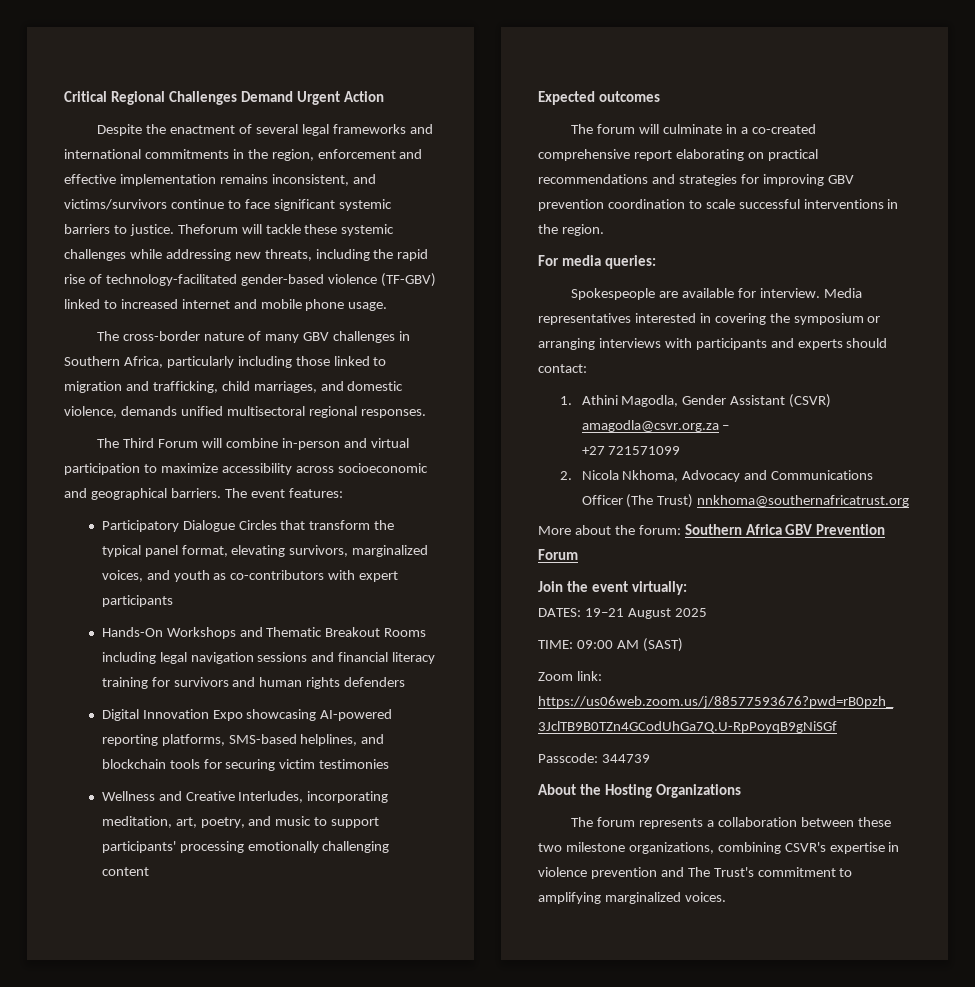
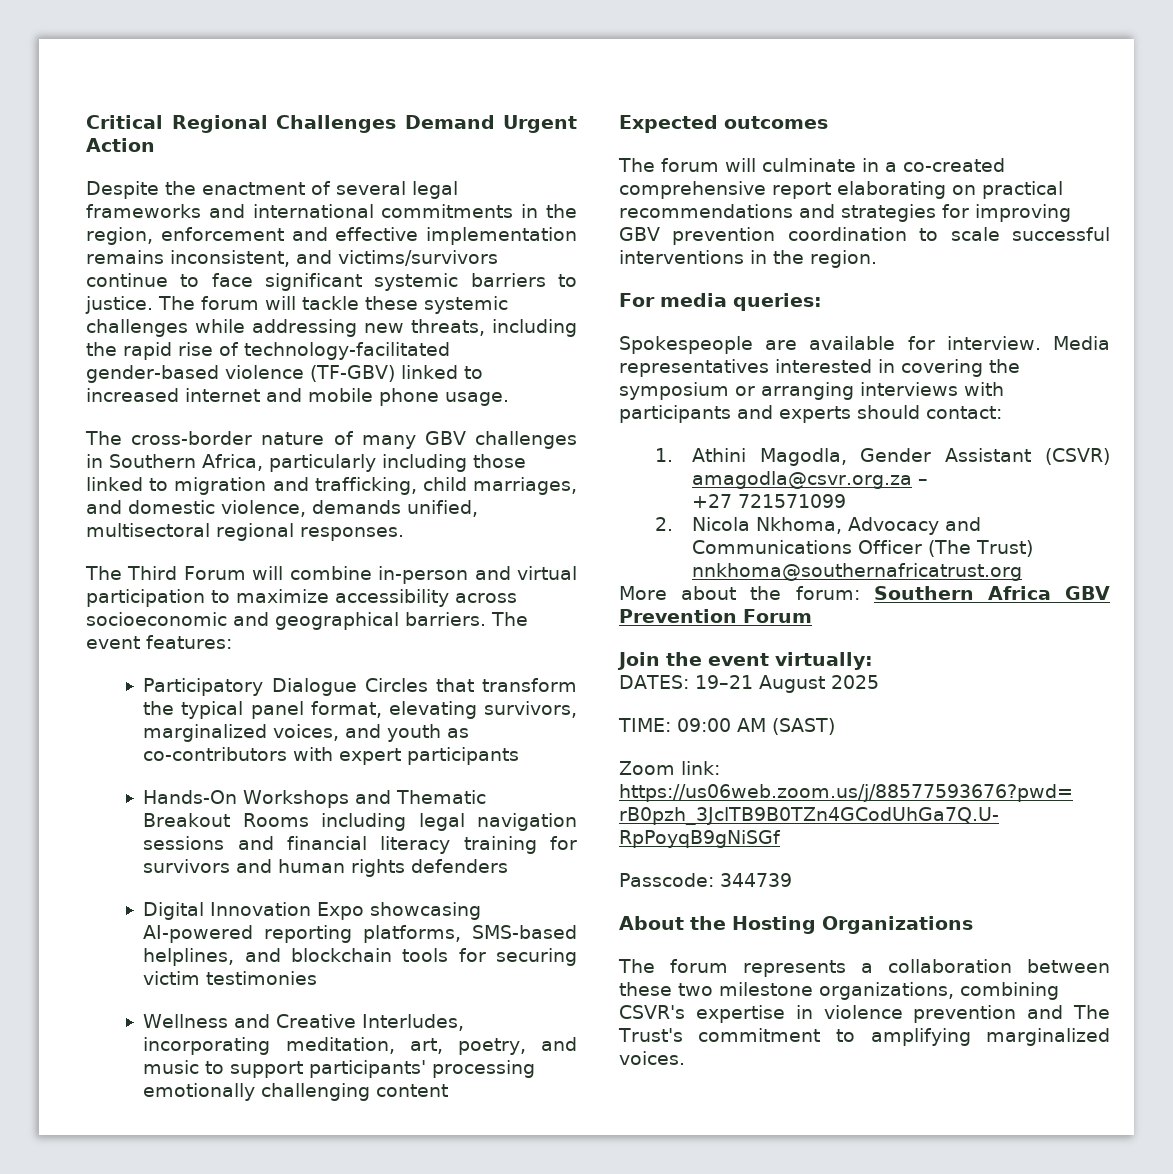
- Theforum will tackle these systemic challenges while addressing new threats, including the rapid rise of technology-facilitated gender-based violence (TF-GBV) linked to increased internet and mobile phone usage.
+ The forum will tackle these systemic challenges while addressing new threats, including the rapid rise of technology-facilitated gender-based violence (TF-GBV) linked to increased internet and mobile phone usage.
- The cross-border nature of many GBV challenges in Southern Africa, particularly including those linked to migration and trafficking, child marriages, and domestic violence, demands unified multisectoral regional responses.
+ The cross-border nature of many GBV challenges in Southern Africa, particularly including those linked to migration and trafficking, child marriages, and domestic violence, demands unified, multisectoral regional responses.

